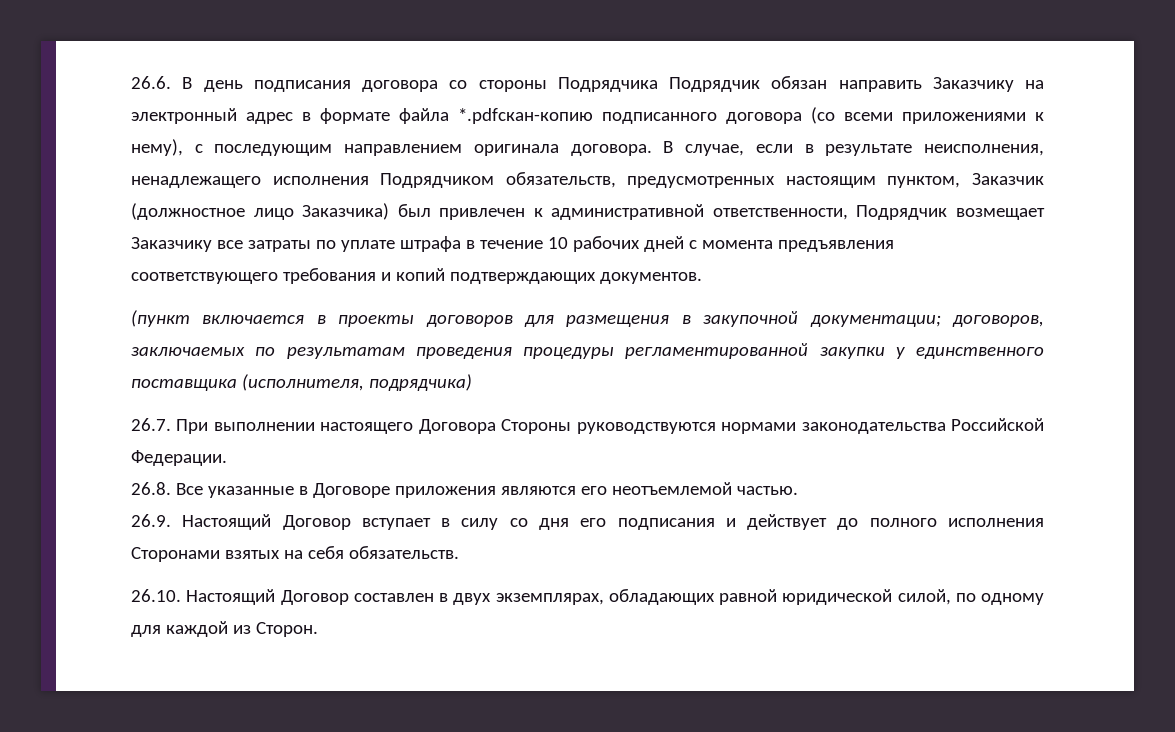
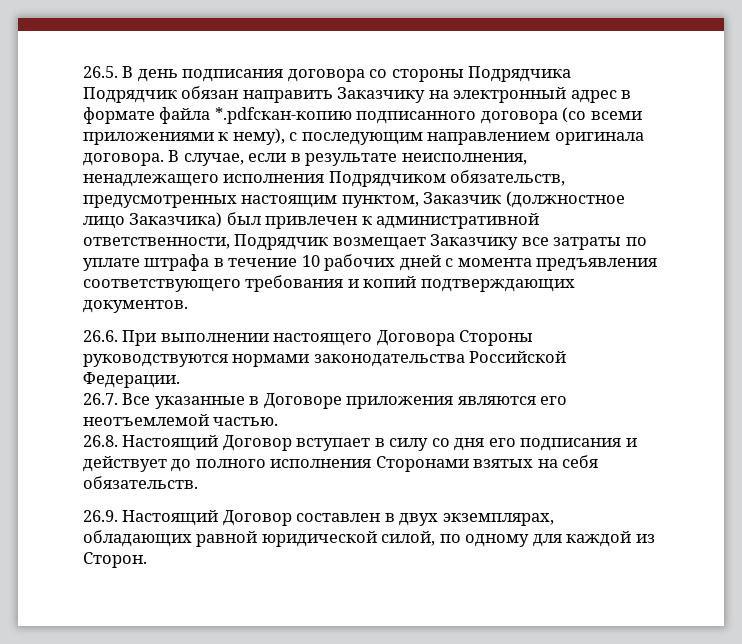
- 26.6. В день подписания договора со стороны Подрядчика Подрядчик обязан направить Заказчику на электронный адрес в формате файла *.pdfскан-копию подписанного договора (со всеми приложениями к нему), с последующим направлением оригинала договора.
+ 26.5. В день подписания договора со стороны Подрядчика Подрядчик обязан направить Заказчику на электронный адрес в формате файла *.pdfскан-копию подписанного договора (со всеми приложениями к нему), с последующим направлением оригинала договора.
- (пункт включается в проекты договоров для размещения в закупочной документации; договоров, заключаемых по результатам проведения процедуры регламентированной закупки у единственного поставщика (исполнителя, подрядчика)
- 26.7. При выполнении настоящего Договора Стороны руководствуются нормами законодательства Российской Федерации.
+ 26.6. При выполнении настоящего Договора Стороны руководствуются нормами законодательства Российской Федерации.
- 26.8. Все указанные в Договоре приложения являются его неотъемлемой частью.
+ 26.7. Все указанные в Договоре приложения являются его неотъемлемой частью.
- 26.9. Настоящий Договор вступает в силу со дня его подписания и действует до полного исполнения Сторонами взятых на себя обязательств.
+ 26.8. Настоящий Договор вступает в силу со дня его подписания и действует до полного исполнения Сторонами взятых на себя обязательств.
- 26.10. Настоящий Договор составлен в двух экземплярах, обладающих равной юридической силой, по одному для каждой из Сторон.
+ 26.9. Настоящий Договор составлен в двух экземплярах, обладающих равной юридической силой, по одному для каждой из Сторон.

